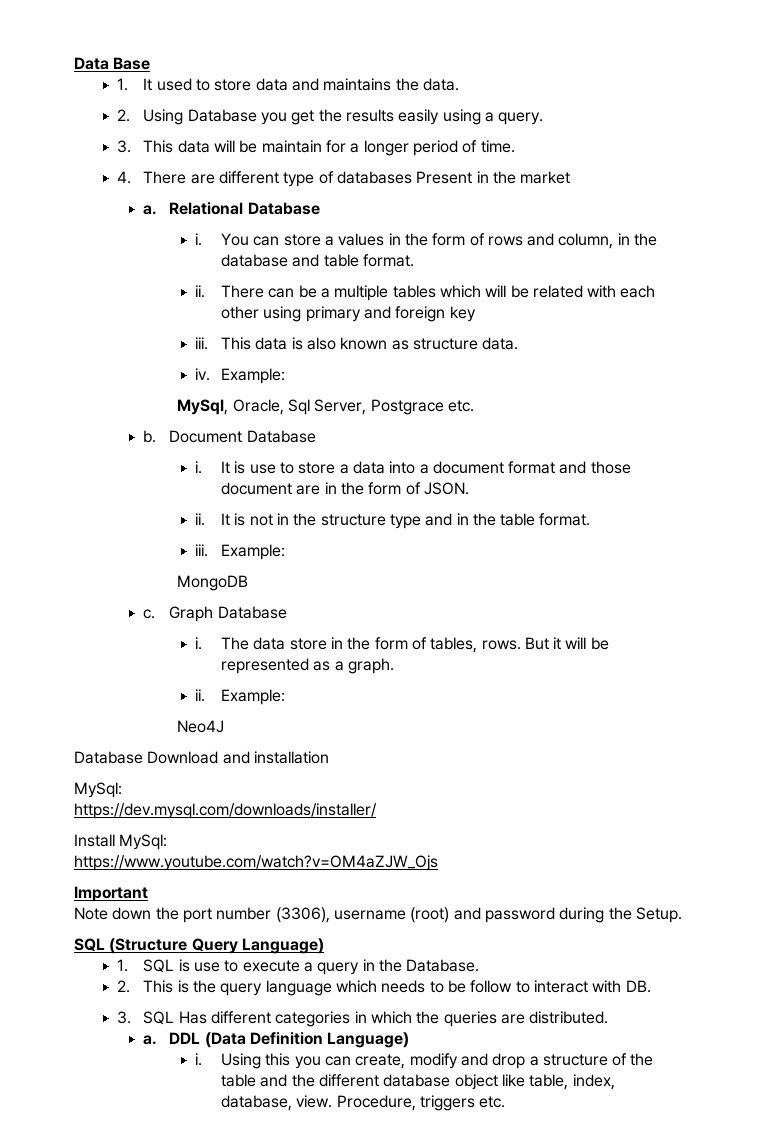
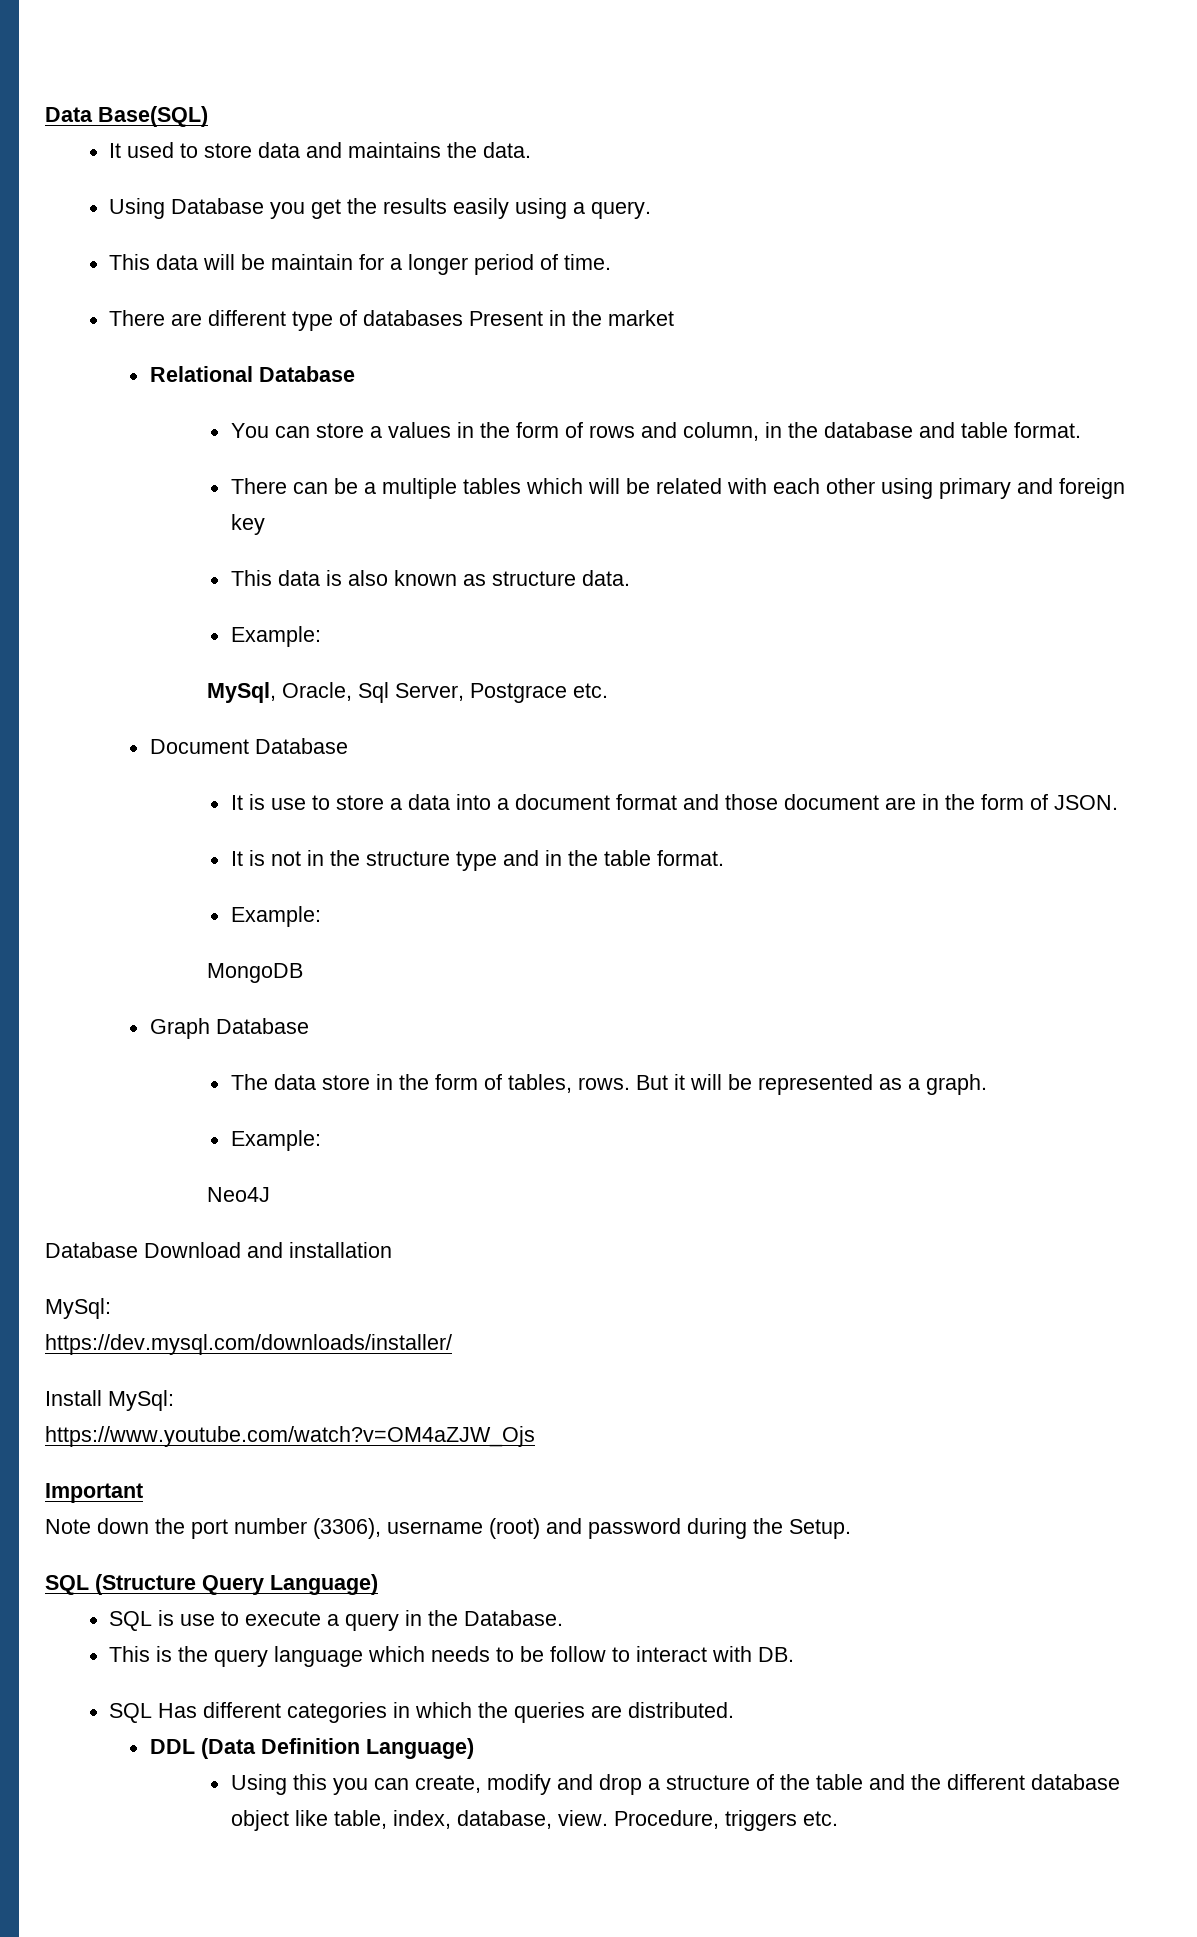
- Data Base
- 1. It used to store data and maintains the data.
+ Data Base(SQL)
+ It used to store data and maintains the data.
- 2. Using Database you get the results easily using a query.
+ Using Database you get the results easily using a query.
- 3. This data will be maintain for a longer period of time.
+ This data will be maintain for a longer period of time.
- 4. There are different type of databases Present in the market
- a. Relational Database
- i. You can store a values in the form of rows and column, in the database and table format.
- ii. There can be a multiple tables which will be related with each other using primary and foreign key
- iii. This data is also known as structure data.
+ There are different type of databases Present in the market
+ Relational Database
+ You can store a values in the form of rows and column, in the database and table format.
+ There can be a multiple tables which will be related with each other using primary and foreign key
+ This data is also known as structure data.
- iv.
- b. Document Database
- i. It is use to store a data into a document format and those document are in the form of JSON.
- ii. It is not in the structure type and in the table format.
- iii. Example:
+ Document Database
+ It is use to store a data into a document format and those document are in the form of JSON.
+ It is not in the structure type and in the table format.
+ Example:
- c. Graph Database
- i. The data store in the form of tables, rows.
+ Graph Database
+ The data store in the form of tables, rows.
  But it will be represented as a graph.
- ii. Example:
+ Example:
- 1. SQL is use to execute a query in the Database.
+ SQL is use to execute a query in the Database.
- 2. This is the query language which needs to be follow to interact with DB.
+ This is the query language which needs to be follow to interact with DB.
- 3. SQL Has different categories in which the queries are distributed.
- a. DDL (Data Definition Language)
- i. Using this you can create, modify and drop a structure of the table and the different database object like table, index, database, view.
+ SQL Has different categories in which the queries are distributed.
+ DDL (Data Definition Language)
+ Using this you can create, modify and drop a structure of the table and the different database object like table, index, database, view.

